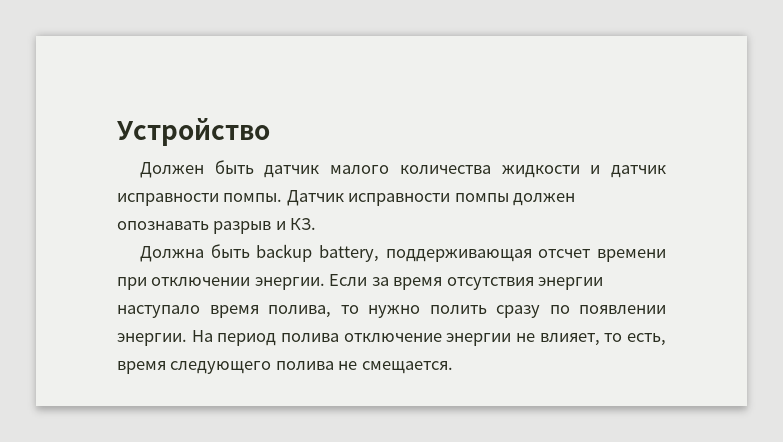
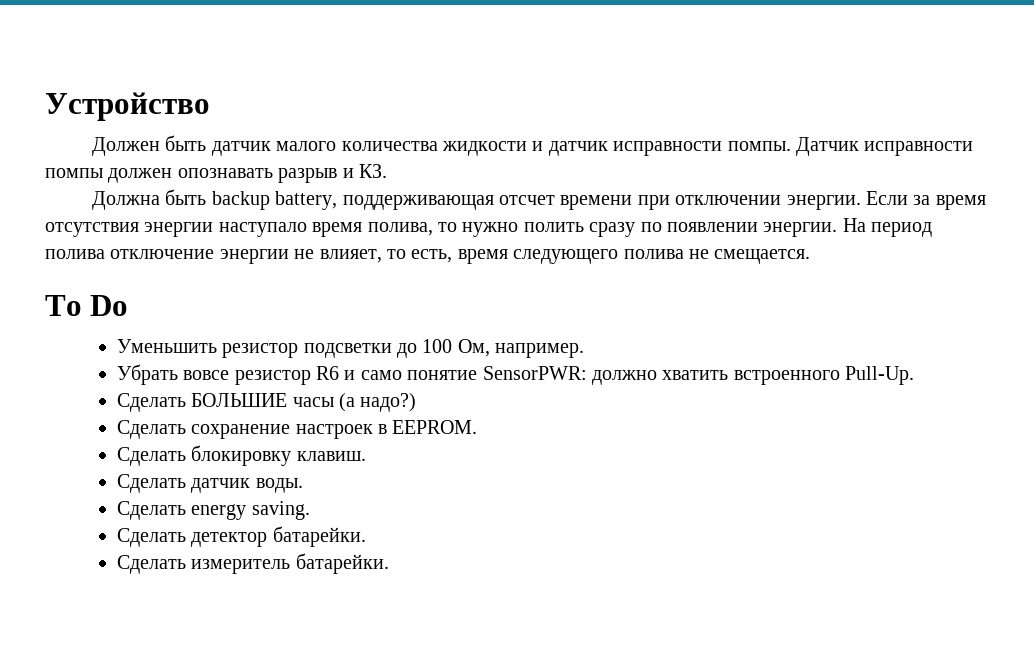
+ To Do
+ Уменьшить резистор подсветки до 100 Ом, например.
+ Убрать вовсе резистор R6 и само понятие SensorPWR: должно хватить встроенного Pull-Up.
+ Сделать БОЛЬШИЕ часы (а надо?)
+ Сделать сохранение настроек в EEPROM.
+ Сделать блокировку клавиш.
+ Сделать датчик воды.
+ Сделать energy saving.
+ Сделать детектор батарейки.
+ Сделать измеритель батарейки.

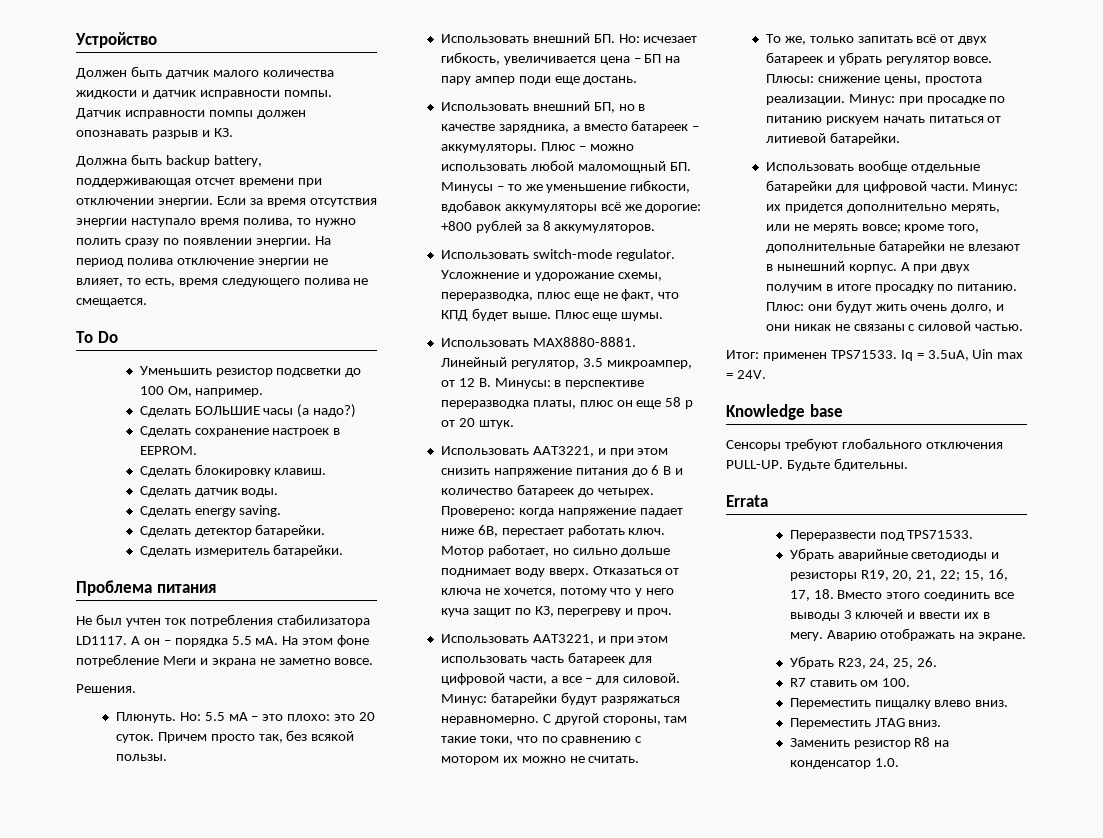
- Убрать вовсе резистор R6 и само понятие SensorPWR: должно хватить встроенного Pull-Up.
+ Проблема питания
+ Не был учтен ток потребления стабилизатора LD1117. А он – порядка 5.5 мА. На этом фоне потребление Меги и экрана не заметно вовсе.
+ Решения.
+ Плюнуть. Но: 5.5 мА – это плохо: это 20 суток. Причем просто так, без всякой пользы.
+ Использовать внешний БП. Но: исчезает гибкость, увеличивается цена – БП на пару ампер поди еще достань.
+ Использовать внешний БП, но в качестве зарядника, а вместо батареек – аккумуляторы. Плюс – можно использовать любой маломощный БП. Минусы – то же уменьшение гибкости, вдобавок аккумуляторы всё же дорогие: +800 рублей за 8 аккумуляторов.
+ Использовать switch-mode regulator. Усложнение и удорожание схемы, переразводка, плюс еще не факт, что КПД будет выше. Плюс еще шумы.
+ Использовать MAX8880-8881. Линейный регулятор, 3.5 микроампер, от 12 В. Минусы: в перспективе переразводка платы, плюс он еще 58 р от 20 штук.
+ Использовать ААТ3221, и при этом снизить напряжение питания до 6 В и количество батареек до четырех. Проверено: когда напряжение падает ниже 6В, перестает работать ключ. Мотор работает, но сильно дольше поднимает воду вверх. Отказаться от ключа не хочется, потому что у него куча защит по КЗ, перегреву и проч.
+ Использовать ААТ3221, и при этом использовать часть батареек для цифровой части, а все – для силовой. Минус: батарейки будут разряжаться неравномерно. С другой стороны, там такие токи, что по сравнению с мотором их можно не считать.
+ То же, только запитать всё от двух батареек и убрать регулятор вовсе. Плюсы: снижение цены, простота реализации. Минус: при просадке по питанию рискуем начать питаться от литиевой батарейки.
+ Использовать вообще отдельные батарейки для цифровой части. Минус: их придется дополнительно мерять, или не мерять вовсе; кроме того, дополнительные батарейки не влезают в нынешний корпус. А при двух получим в итоге просадку по питанию. Плюс: они будут жить очень долго, и они никак не связаны с силовой частью.
+ Итог: применен TPS71533. Iq = 3.5uA, Uin max = 24V.
+ Knowledge base
+ Сенсоры требуют глобального отключения PULL-UP. Будьте бдительны.
+ Errata
+ Переразвести под TPS71533.
+ Убрать аварийные светодиоды и резисторы R19, 20, 21, 22; 15, 16, 17, 18. Вместо этого соединить все выводы 3 ключей и ввести их в мегу. Аварию отображать на экране.
+ Убрать R23, 24, 25, 26.
+ R7 ставить ом 100.
+ Переместить пищалку влево вниз.
+ Переместить JTAG вниз.
+ Заменить резистор R8 на конденсатор 1.0.

